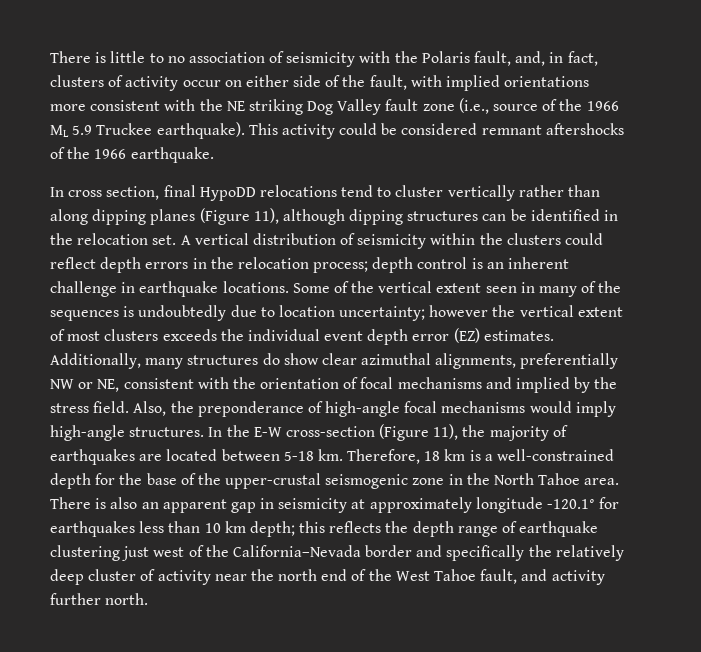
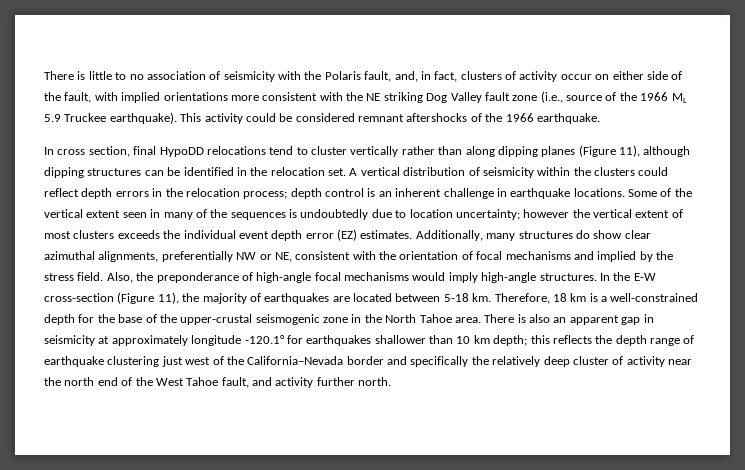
- There is also an apparent gap in seismicity at approximately longitude -120.1° for earthquakes less than 10 km depth; this reflects the depth range of earthquake clustering just west of the California–Nevada border and specifically the relatively deep cluster of activity near the north end of the West Tahoe fault, and activity further north.
+ There is also an apparent gap in seismicity at approximately longitude -120.1° for earthquakes shallower than 10 km depth; this reflects the depth range of earthquake clustering just west of the California–Nevada border and specifically the relatively deep cluster of activity near the north end of the West Tahoe fault, and activity further north.

